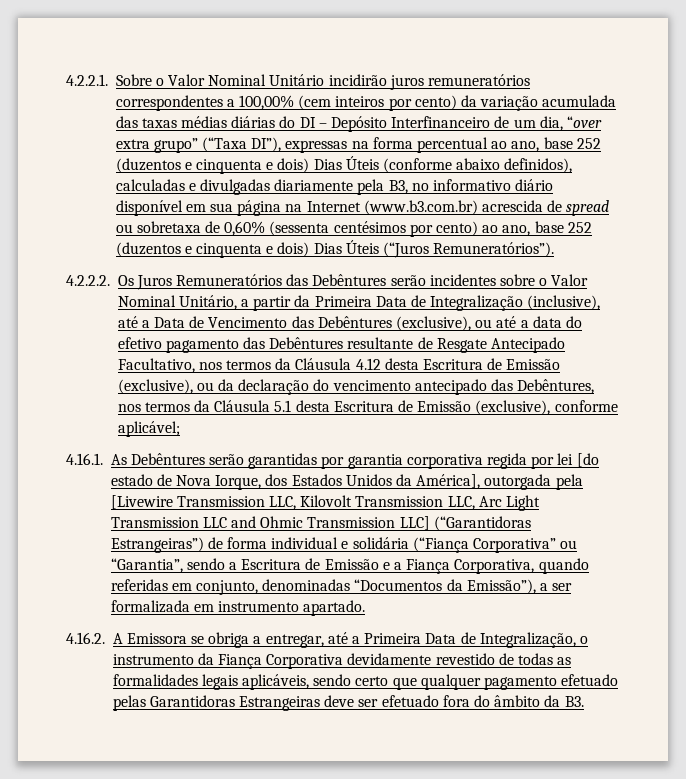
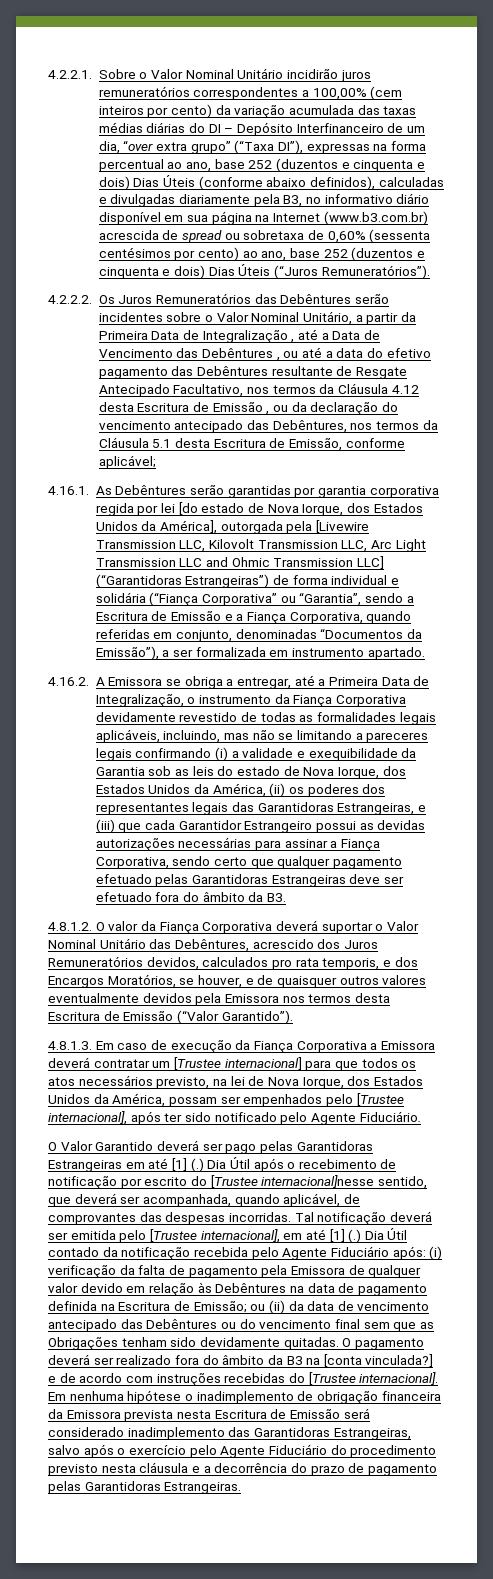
- 4.2.2.2. Os Juros Remuneratórios das Debêntures serão incidentes sobre o Valor Nominal Unitário, a partir da Primeira Data de Integralização (inclusive), até a Data de Vencimento das Debêntures (exclusive), ou até a data do efetivo pagamento das Debêntures resultante de Resgate Antecipado Facultativo, nos termos da Cláusula 4.12 desta Escritura de Emissão (exclusive), ou da declaração do vencimento antecipado das Debêntures, nos termos da Cláusula 5.1 desta Escritura de Emissão (exclusive), conforme aplicável;
+ 4.2.2.2. Os Juros Remuneratórios das Debêntures serão incidentes sobre o Valor Nominal Unitário, a partir da Primeira Data de Integralização , até a Data de Vencimento das Debêntures , ou até a data do efetivo pagamento das Debêntures resultante de Resgate Antecipado Facultativo, nos termos da Cláusula 4.12 desta Escritura de Emissão , ou da declaração do vencimento antecipado das Debêntures, nos termos da Cláusula 5.1 desta Escritura de Emissão, conforme aplicável;
- 4.16.2. A Emissora se obriga a entregar, até a Primeira Data de Integralização, o instrumento da Fiança Corporativa devidamente revestido de todas as formalidades legais aplicáveis, sendo certo que qualquer pagamento efetuado pelas Garantidoras Estrangeiras deve ser efetuado fora do âmbito da B3.
+ 4.16.2. A Emissora se obriga a entregar, até a Primeira Data de Integralização, o instrumento da Fiança Corporativa devidamente revestido de todas as formalidades legais aplicáveis, incluindo, mas não se limitando a pareceres legais confirmando (i) a validade e exequibilidade da Garantia sob as leis do estado de Nova Iorque, dos Estados Unidos da América, (ii) os poderes dos representantes legais das Garantidoras Estrangeiras, e (iii) que cada Garantidor Estrangeiro possui as devidas autorizações necessárias para assinar a Fiança Corporativa, sendo certo que qualquer pagamento efetuado pelas Garantidoras Estrangeiras deve ser efetuado fora do âmbito da B3.
+ 4.8.1.2. O valor da Fiança Corporativa deverá suportar o Valor Nominal Unitário das Debêntures, acrescido dos Juros Remuneratórios devidos, calculados pro rata temporis, e dos Encargos Moratórios, se houver, e de quaisquer outros valores eventualmente devidos pela Emissora nos termos desta Escritura de Emissão (“Valor Garantido”).
+ 4.8.1.3. Em caso de execução da Fiança Corporativa a Emissora deverá contratar um [Trustee internacional] para que todos os atos necessários previsto, na lei de Nova Iorque, dos Estados Unidos da América, possam ser empenhados pelo [Trustee internacional], após ter sido notificado pelo Agente Fiduciário.
+ O Valor Garantido deverá ser pago pelas Garantidoras Estrangeiras em até [1] (.) Dia Útil após o recebimento de notificação por escrito do [Trustee internacional]nesse sentido, que deverá ser acompanhada, quando aplicável, de comprovantes das despesas incorridas. Tal notificação deverá ser emitida pelo [Trustee internacional], em até [1] (.) Dia Útil contado da notificação recebida pelo Agente Fiduciário após: (i) verificação da falta de pagamento pela Emissora de qualquer valor devido em relação às Debêntures na data de pagamento definida na Escritura de Emissão; ou (ii) da data de vencimento antecipado das Debêntures ou do vencimento final sem que as Obrigações tenham sido devidamente quitadas. O pagamento deverá ser realizado fora do âmbito da B3 na [conta vinculada?] e de acordo com instruções recebidas do [Trustee internacional]. Em nenhuma hipótese o inadimplemento de obrigação financeira da Emissora prevista nesta Escritura de Emissão será considerado inadimplemento das Garantidoras Estrangeiras, salvo após o exercício pelo Agente Fiduciário do procedimento previsto nesta cláusula e a decorrência do prazo de pagamento pelas Garantidoras Estrangeiras.

